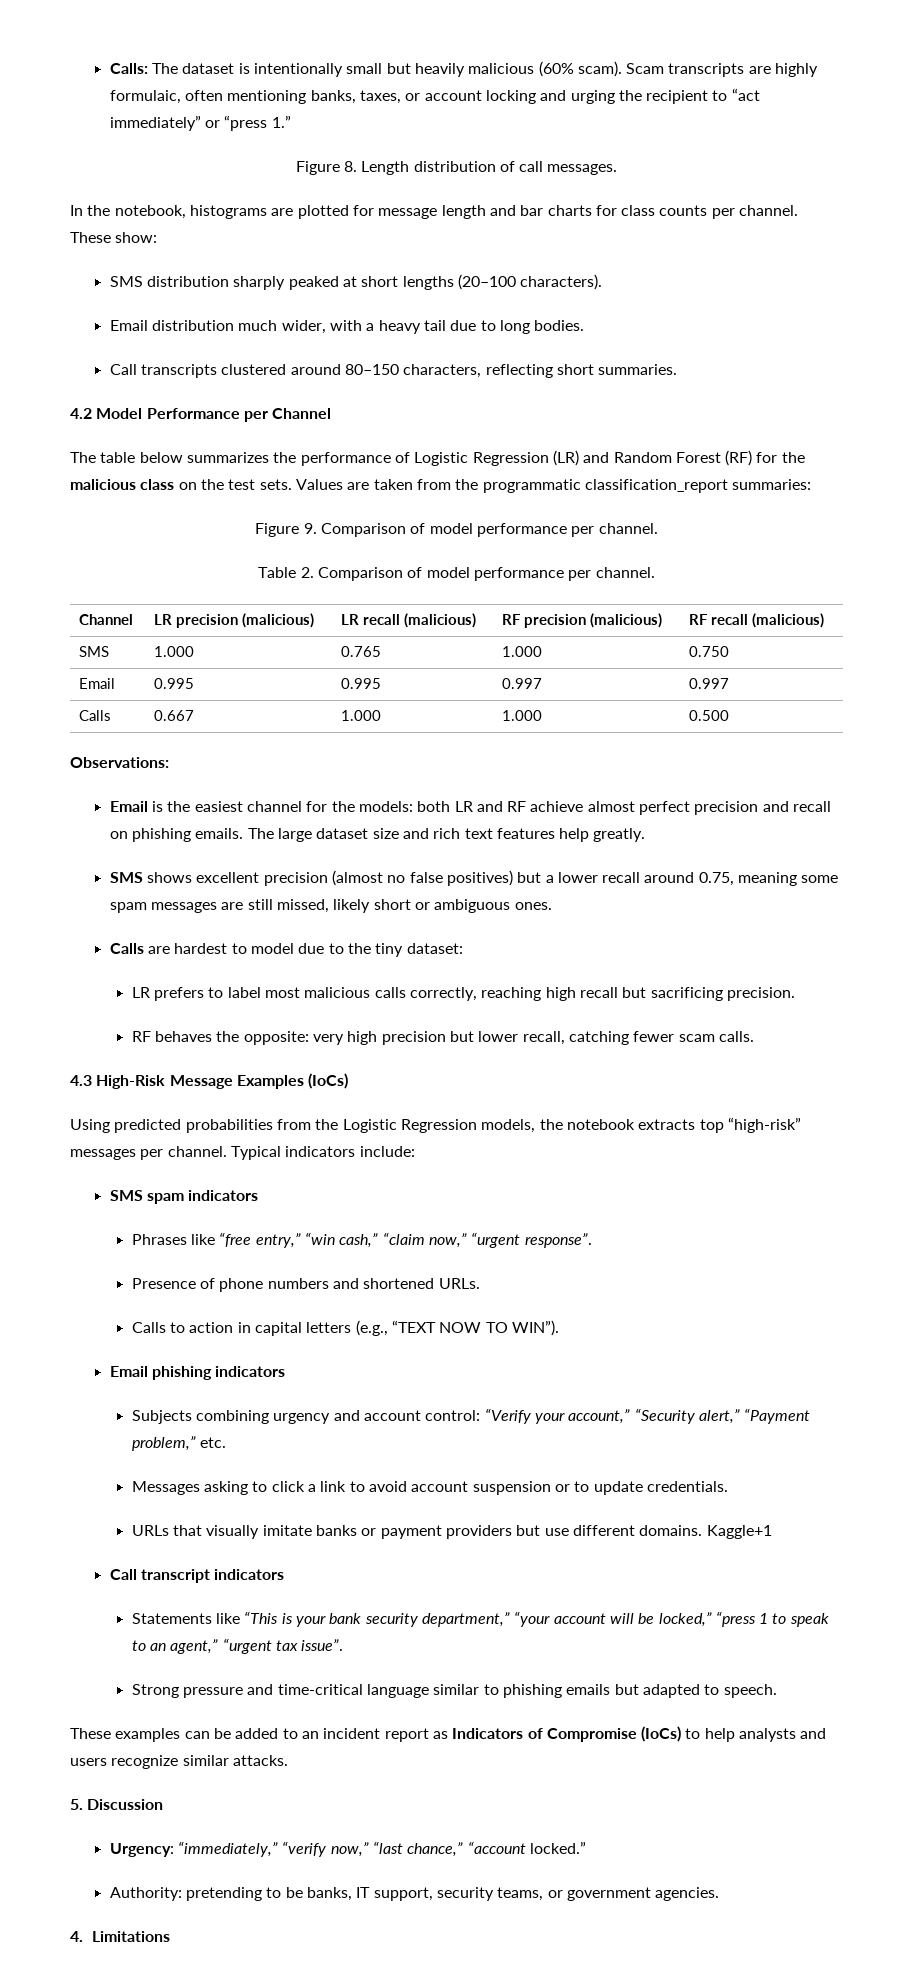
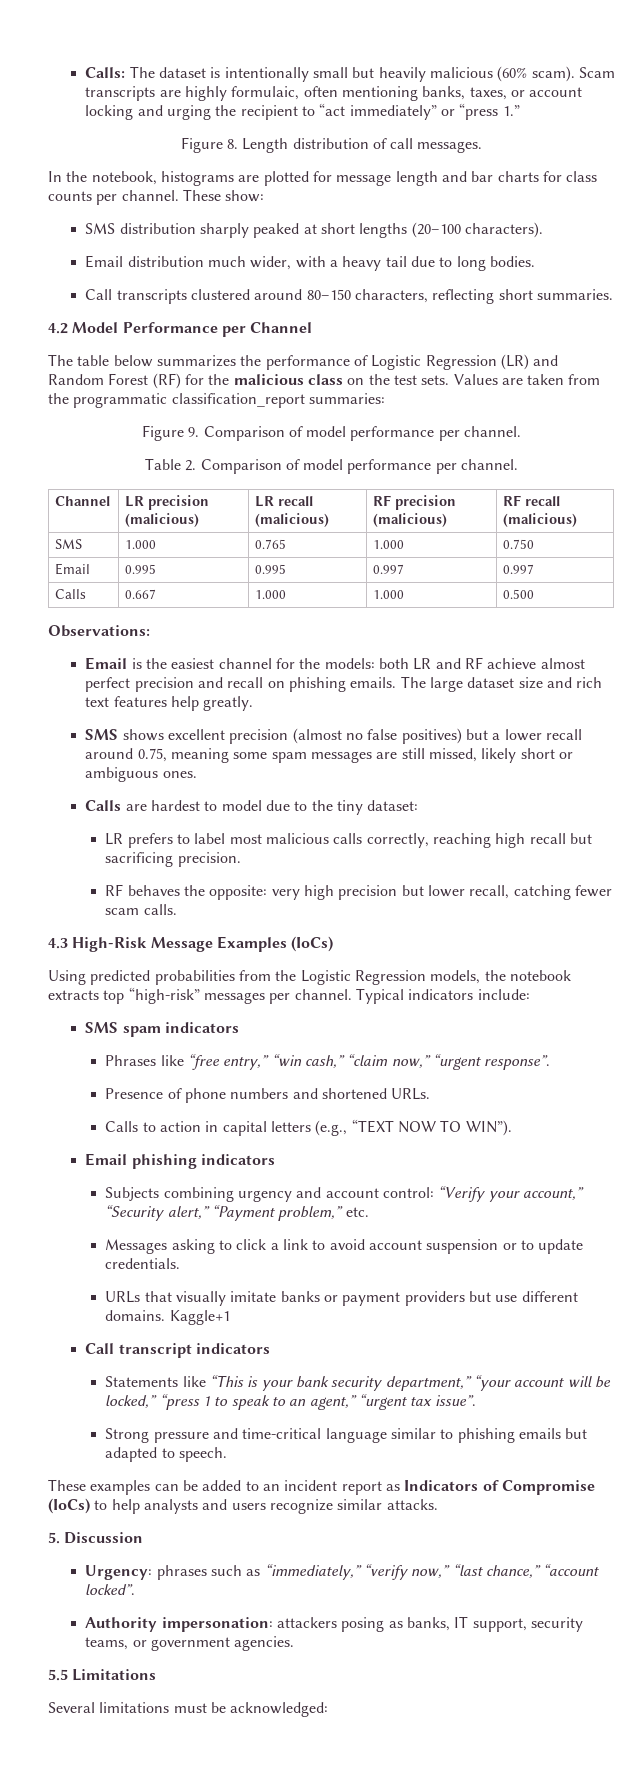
- Urgency: “immediately,” “verify now,” “last chance,” “account locked.”
- Authority: pretending to be banks, IT support, security teams, or government agencies.
+ Urgency: phrases such as “immediately,” “verify now,” “last chance,” “account locked”.
+ Authority impersonation: attackers posing as banks, IT support, security teams, or government agencies.
- 4. Limitations
+ 5.5 Limitations
+ Several limitations must be acknowledged:

